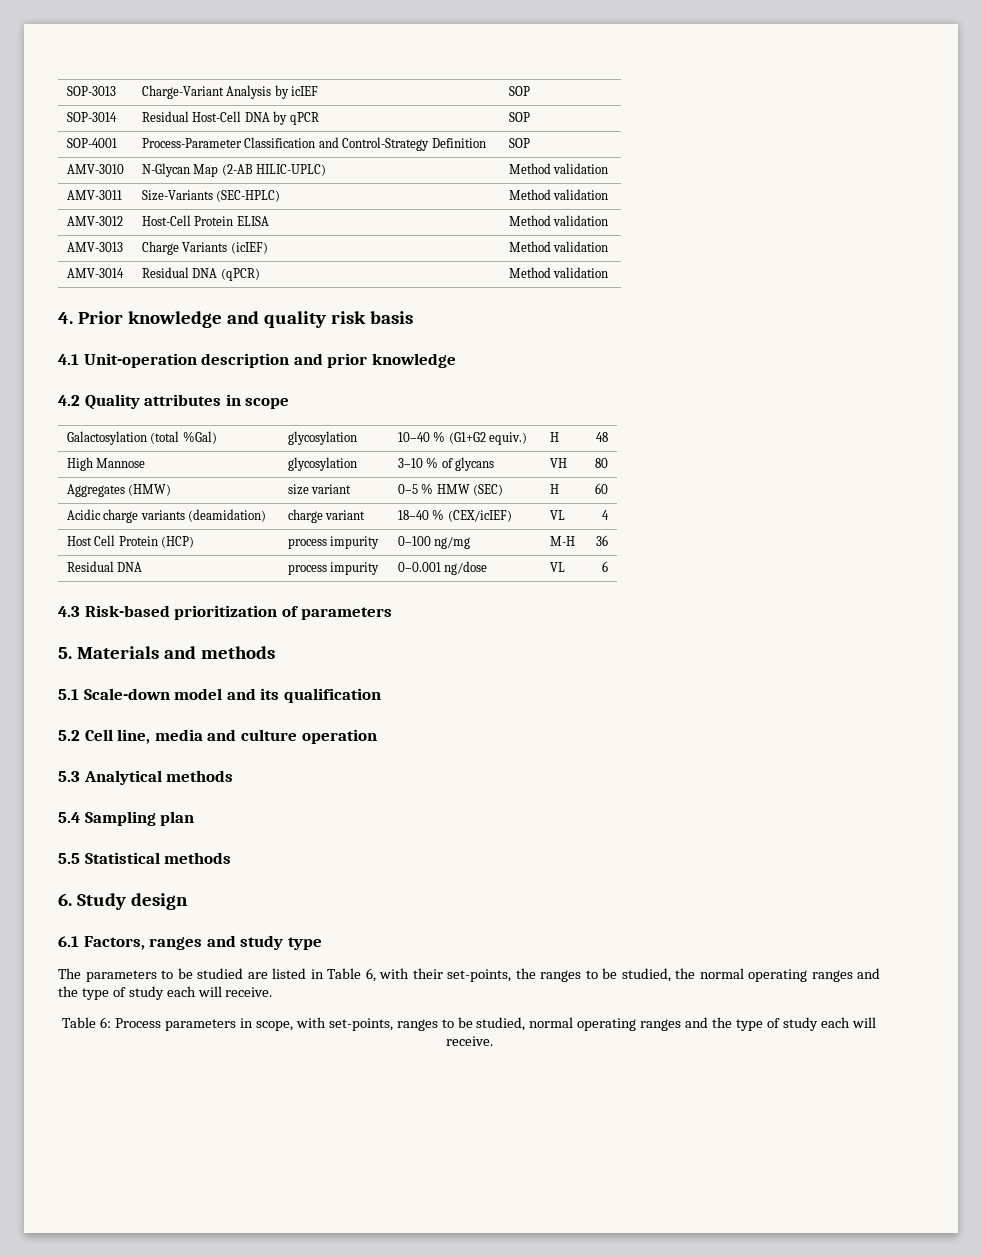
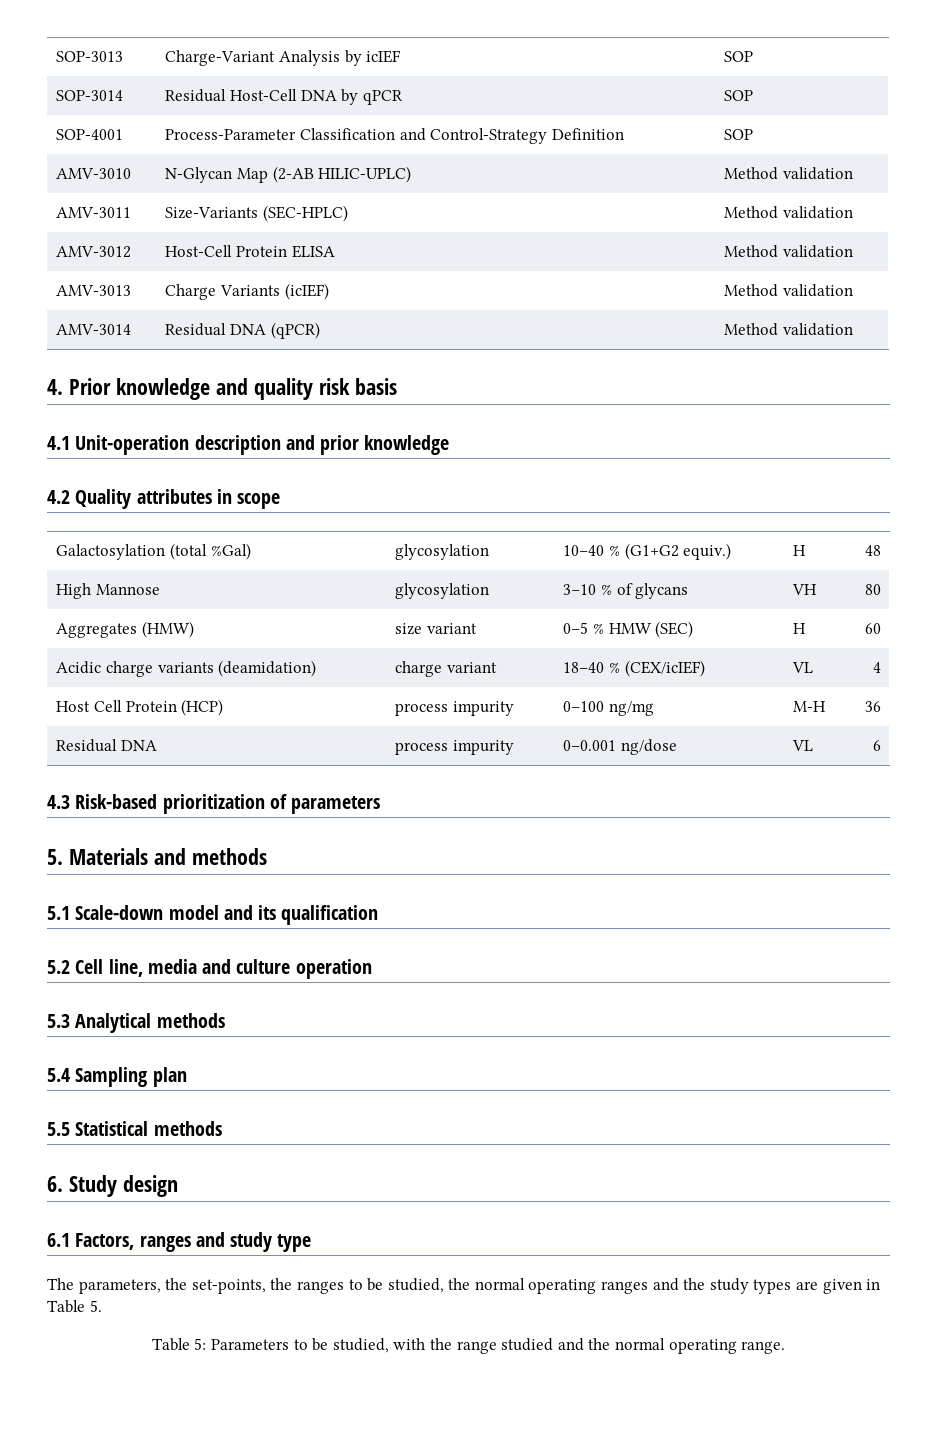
- The parameters to be studied are listed in Table 6, with their set-points, the ranges to be studied, the normal operating ranges and the type of study each will receive.
- Table 6: Process parameters in scope, with set-points, ranges to be studied, normal operating ranges and the type of study each will receive.
+ The parameters, the set-points, the ranges to be studied, the normal operating ranges and the study types are given in Table 5.
+ Table 5: Parameters to be studied, with the range studied and the normal operating range.

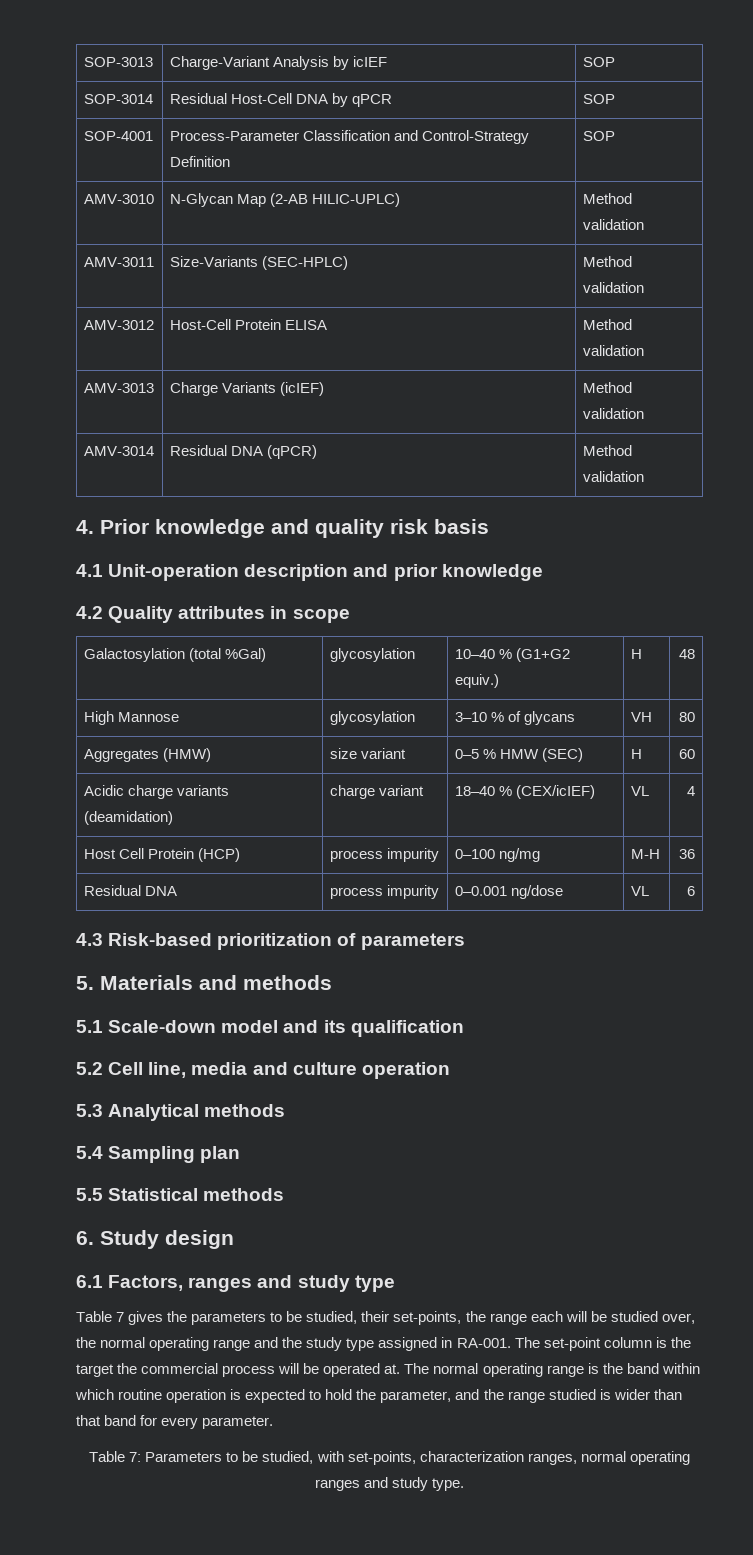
- The parameters, the set-points, the ranges to be studied, the normal operating ranges and the study types are given in Table 5.
- Table 5: Parameters to be studied, with the range studied and the normal operating range.
+ Table 7 gives the parameters to be studied, their set-points, the range each will be studied over, the normal operating range and the study type assigned in RA-001. The set-point column is the target the commercial process will be operated at. The normal operating range is the band within which routine operation is expected to hold the parameter, and the range studied is wider than that band for every parameter.
+ Table 7: Parameters to be studied, with set-points, characterization ranges, normal operating ranges and study type.

